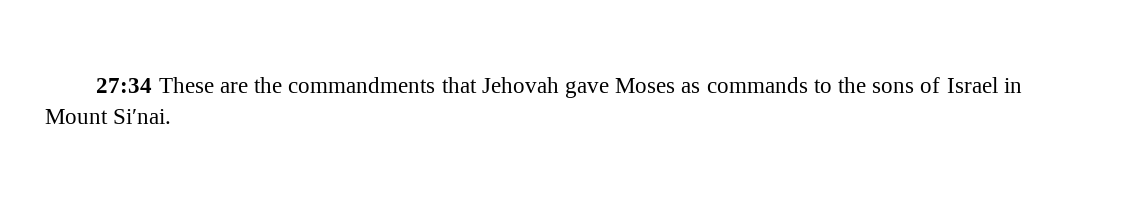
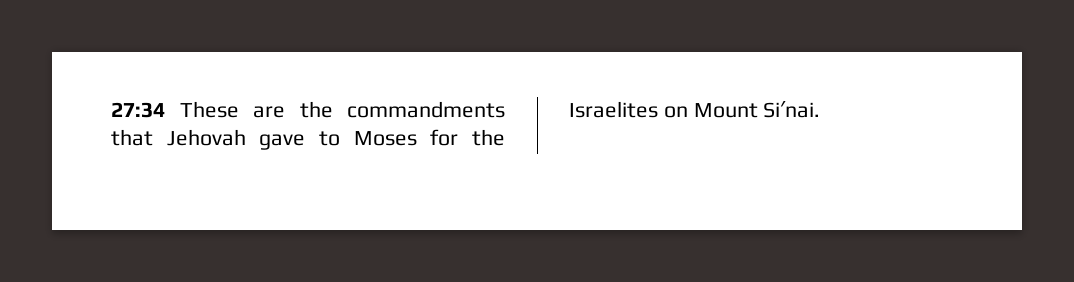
- 27:34 These are the commandments that Jehovah gave Moses as commands to the sons of Israel in Mount Si′nai.
+ 27:34 These are the commandments that Jehovah gave to Moses for the Israelites on Mount Si′nai.

